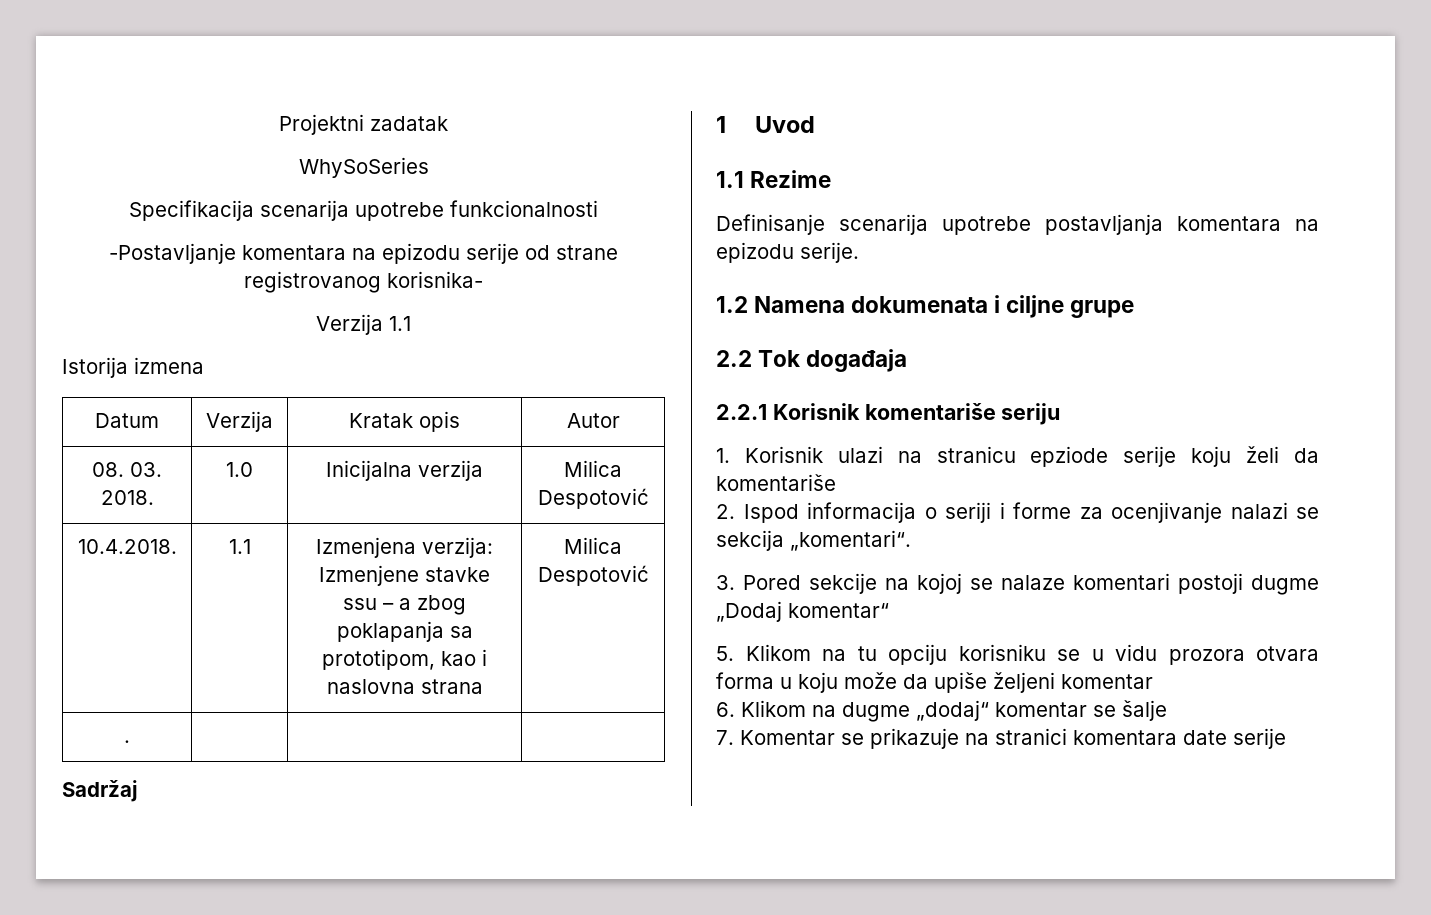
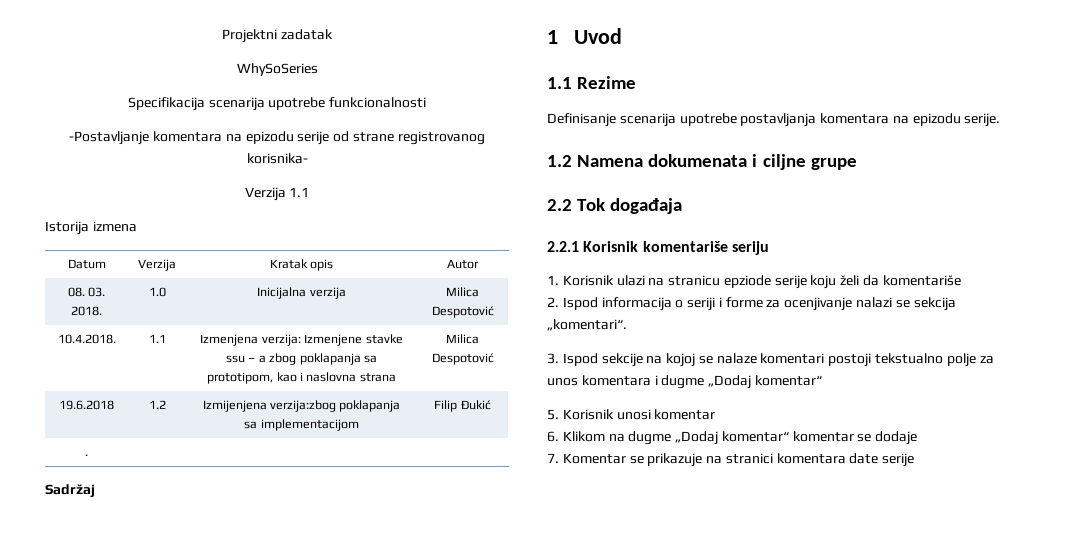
+ 19.6.2018 | 1.2 | Izmijenjena verzija:zbog poklapanja sa implementacijom | Filip Đukić
- 3. Pored sekcije na kojoj se nalaze komentari postoji dugme „Dodaj komentar“
- 5. Klikom na tu opciju korisniku se u vidu prozora otvara forma u koju može da upiše željeni komentar
+ 3. Ispod sekcije na kojoj se nalaze komentari postoji tekstualno polje za unos komentara i dugme „Dodaj komentar“
+ 5. Korisnik unosi komentar
- 6. Klikom na dugme „dodaj“ komentar se šalje
+ 6. Klikom na dugme „Dodaj komentar“ komentar se dodaje

